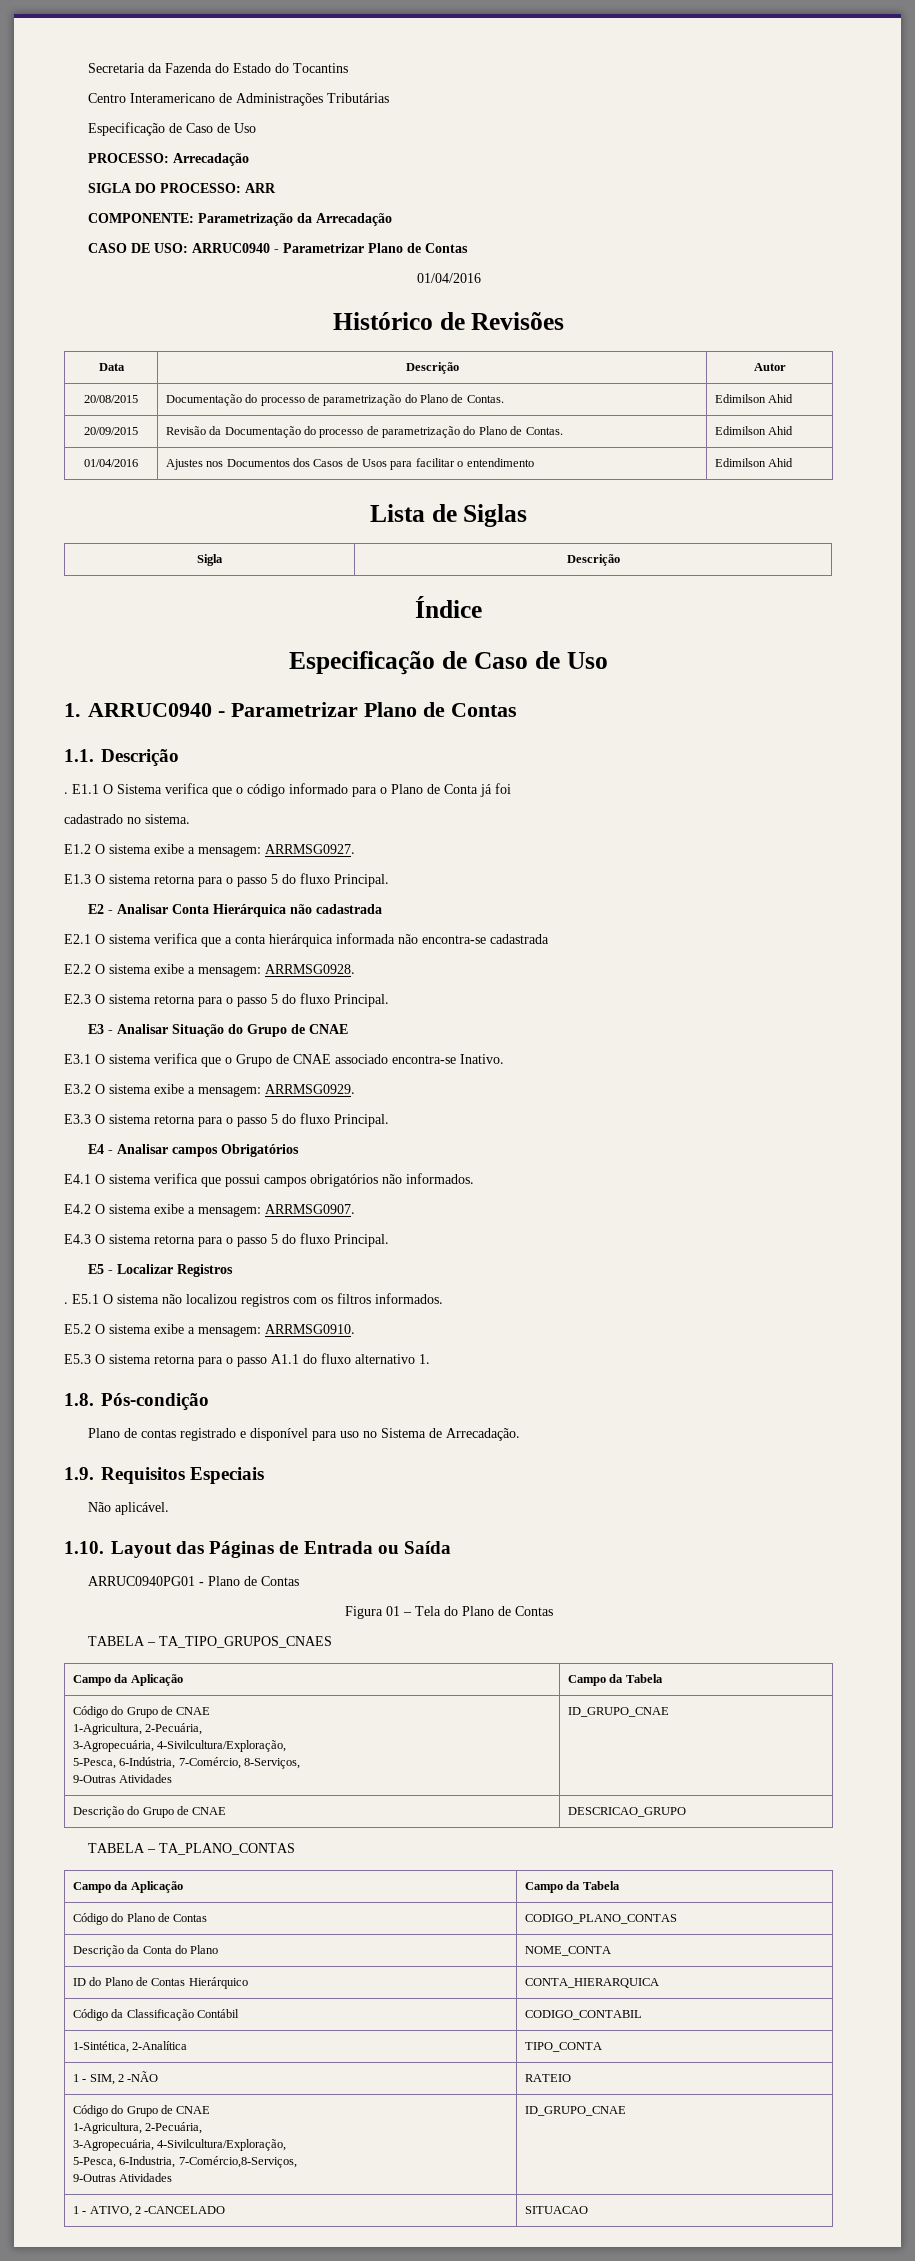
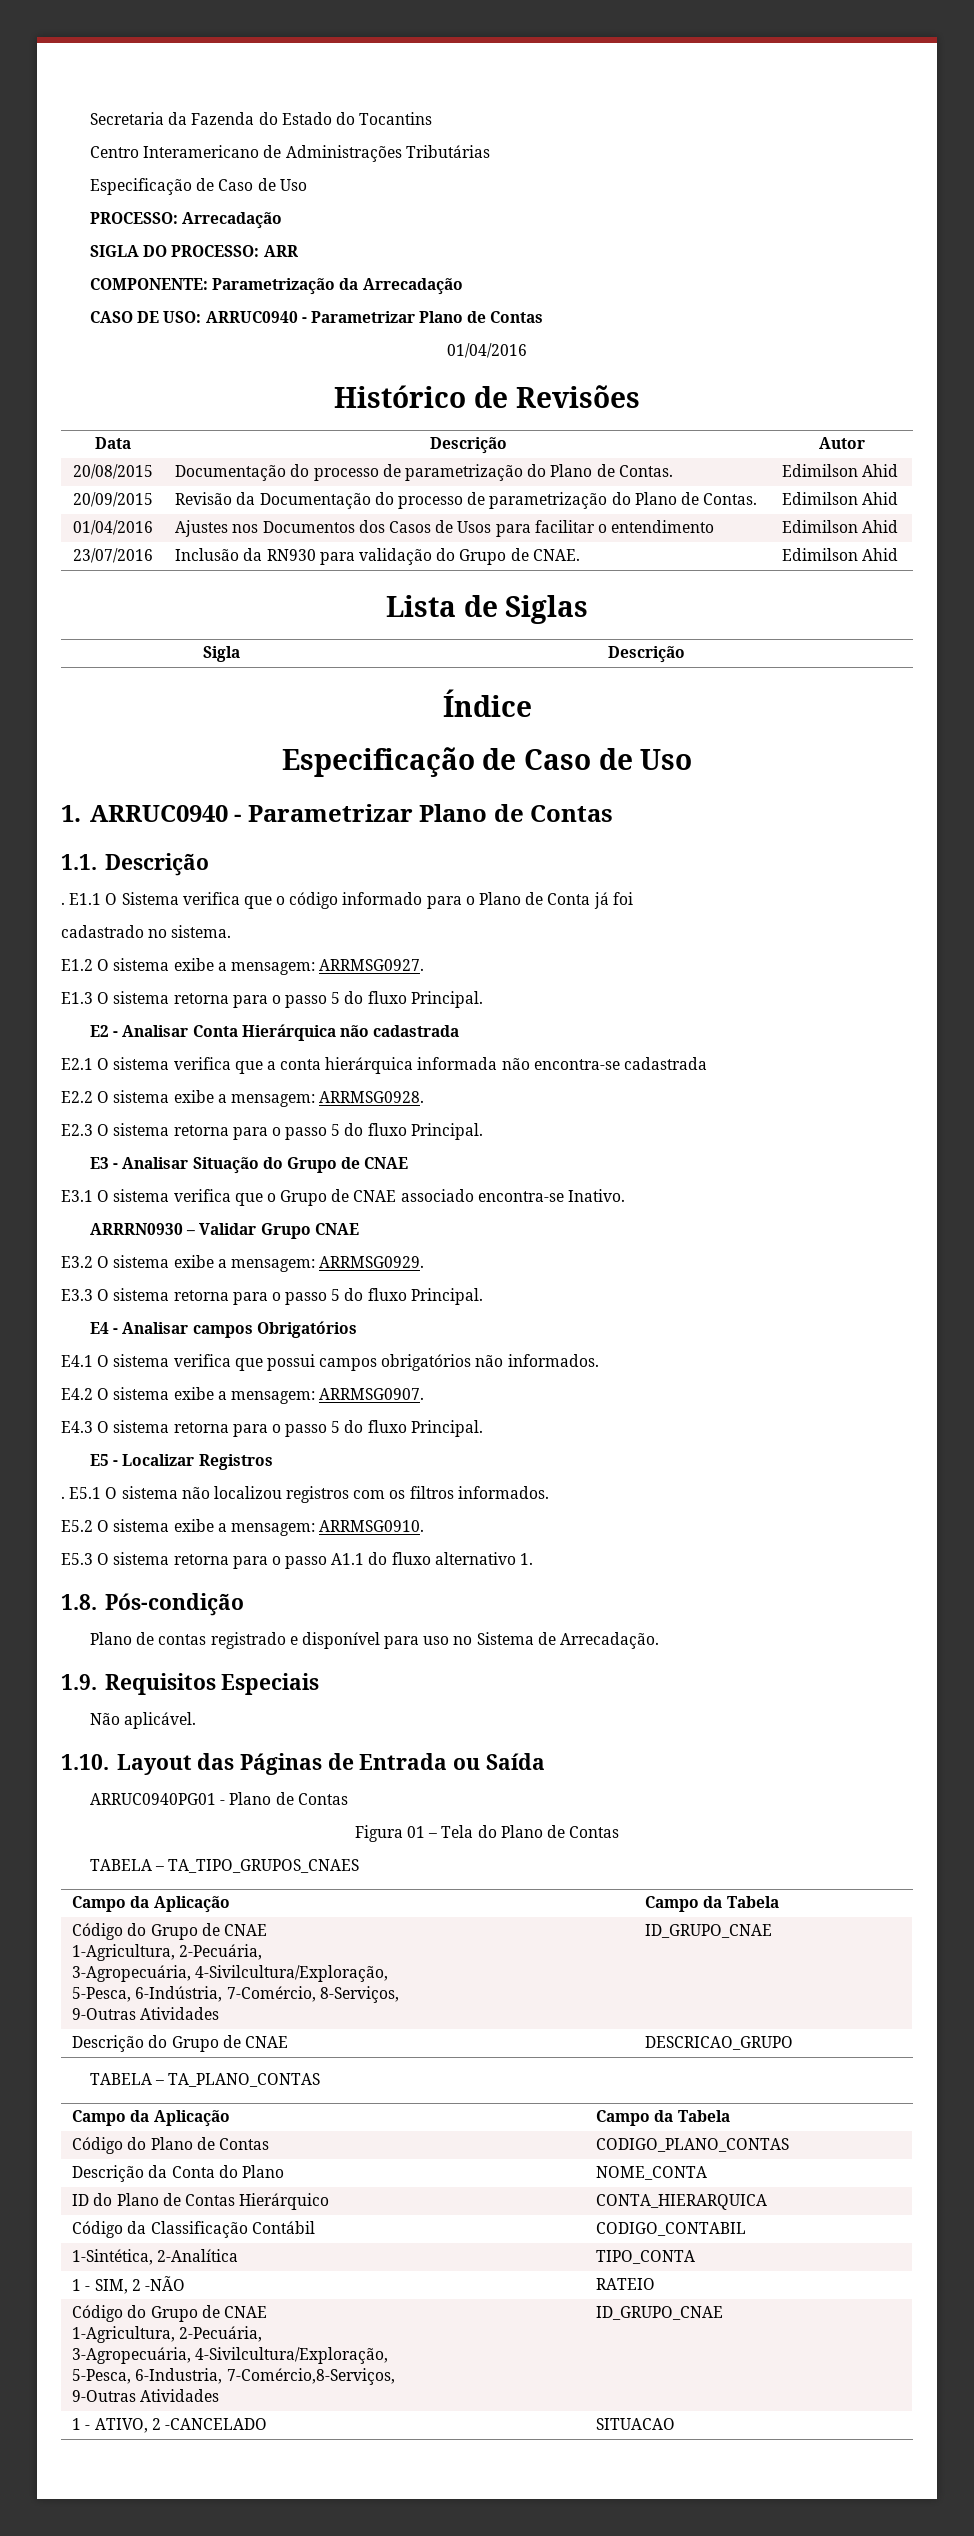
+ 23/07/2016 | Inclusão da RN930 para validação do Grupo de CNAE. | Edimilson Ahid
+ ARRRN0930 – Validar Grupo CNAE

